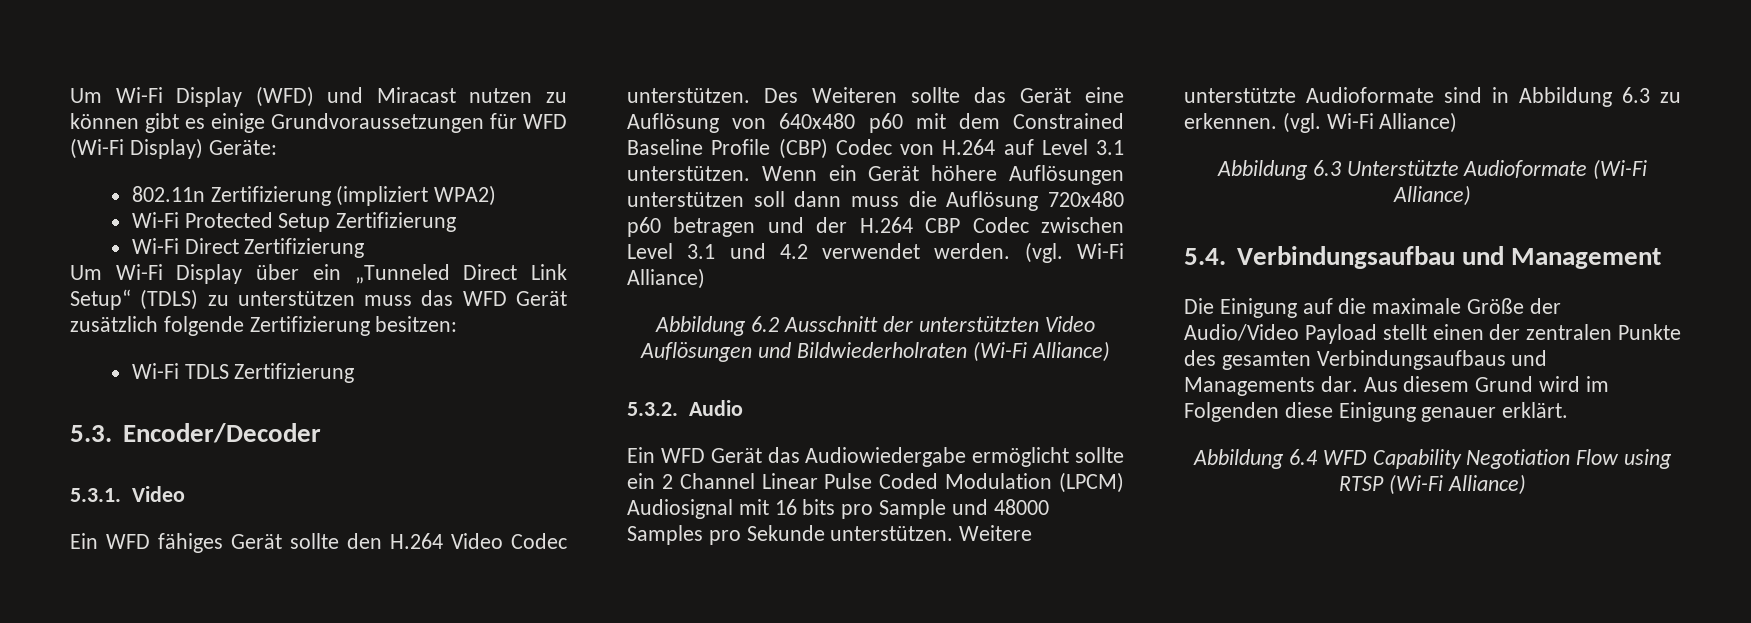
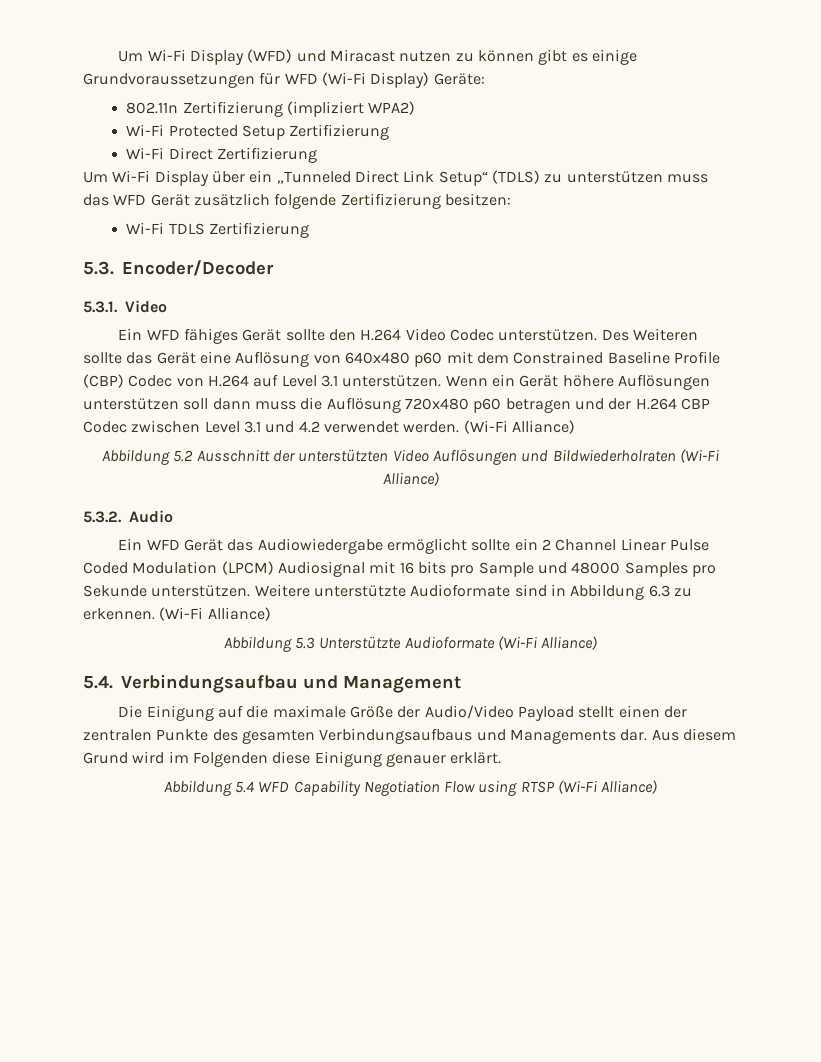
- Wenn ein Gerät höhere Auflösungen unterstützen soll dann muss die Auflösung 720x480 p60 betragen und der H.264 CBP Codec zwischen Level 3.1 und 4.2 verwendet werden. (vgl. Wi-Fi Alliance)
- Abbildung 6.2 Ausschnitt der unterstützten Video Auflösungen und Bildwiederholraten (Wi-Fi Alliance)
+ Wenn ein Gerät höhere Auflösungen unterstützen soll dann muss die Auflösung 720x480 p60 betragen und der H.264 CBP Codec zwischen Level 3.1 und 4.2 verwendet werden. (Wi-Fi Alliance)
+ Abbildung 5.2 Ausschnitt der unterstützten Video Auflösungen und Bildwiederholraten (Wi-Fi Alliance)
- Weitere unterstützte Audioformate sind in Abbildung 6.3 zu erkennen. (vgl. Wi-Fi Alliance)
- Abbildung 6.3 Unterstützte Audioformate (Wi-Fi Alliance)
+ Weitere unterstützte Audioformate sind in Abbildung 6.3 zu erkennen. (Wi-Fi Alliance)
+ Abbildung 5.3 Unterstützte Audioformate (Wi-Fi Alliance)
- Abbildung 6.4 WFD Capability Negotiation Flow using RTSP (Wi-Fi Alliance)
+ Abbildung 5.4 WFD Capability Negotiation Flow using RTSP (Wi-Fi Alliance)

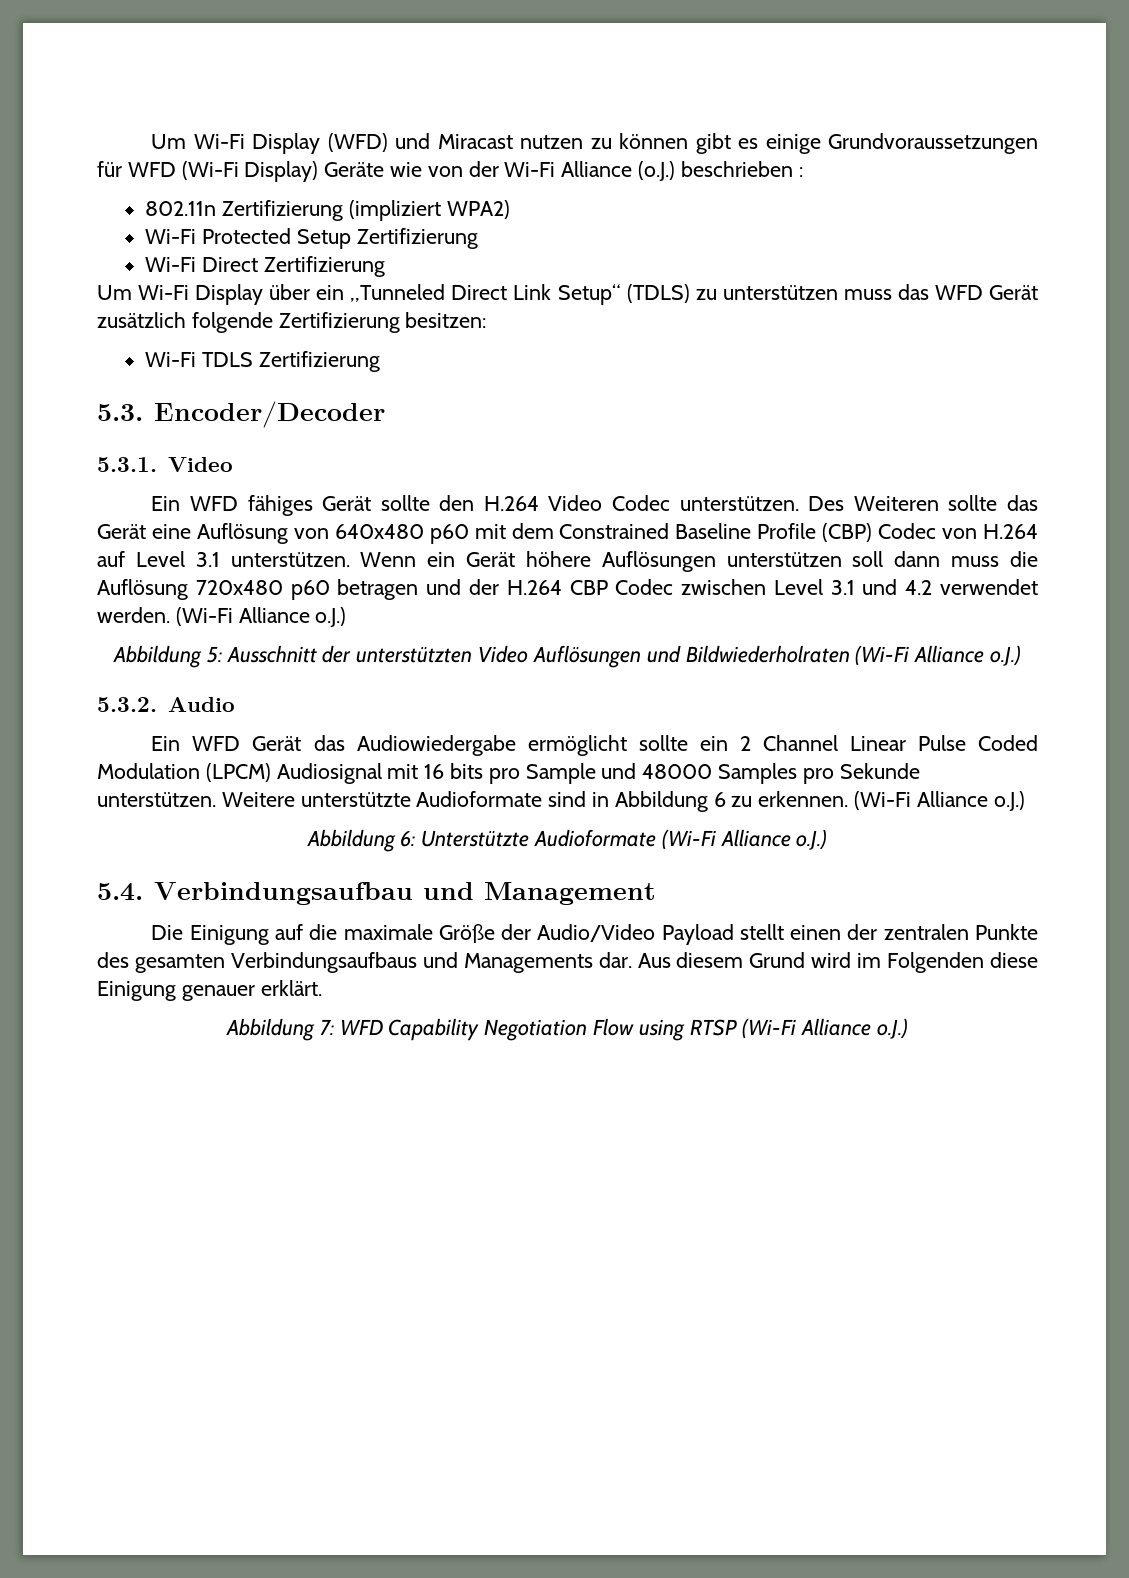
- Um Wi-Fi Display (WFD) und Miracast nutzen zu können gibt es einige Grundvoraussetzungen für WFD (Wi-Fi Display) Geräte:
+ Um Wi-Fi Display (WFD) und Miracast nutzen zu können gibt es einige Grundvoraussetzungen für WFD (Wi-Fi Display) Geräte wie von der Wi-Fi Alliance (o.J.) beschrieben :
- Wenn ein Gerät höhere Auflösungen unterstützen soll dann muss die Auflösung 720x480 p60 betragen und der H.264 CBP Codec zwischen Level 3.1 und 4.2 verwendet werden. (Wi-Fi Alliance)
- Abbildung 5.2 Ausschnitt der unterstützten Video Auflösungen und Bildwiederholraten (Wi-Fi Alliance)
+ Wenn ein Gerät höhere Auflösungen unterstützen soll dann muss die Auflösung 720x480 p60 betragen und der H.264 CBP Codec zwischen Level 3.1 und 4.2 verwendet werden. (Wi-Fi Alliance o.J.)
+ Abbildung 5: Ausschnitt der unterstützten Video Auflösungen und Bildwiederholraten (Wi-Fi Alliance o.J.)
- Weitere unterstützte Audioformate sind in Abbildung 6.3 zu erkennen. (Wi-Fi Alliance)
- Abbildung 5.3 Unterstützte Audioformate (Wi-Fi Alliance)
+ Weitere unterstützte Audioformate sind in Abbildung 6 zu erkennen. (Wi-Fi Alliance o.J.)
+ Abbildung 6: Unterstützte Audioformate (Wi-Fi Alliance o.J.)
- Abbildung 5.4 WFD Capability Negotiation Flow using RTSP (Wi-Fi Alliance)
+ Abbildung 7: WFD Capability Negotiation Flow using RTSP (Wi-Fi Alliance o.J.)

